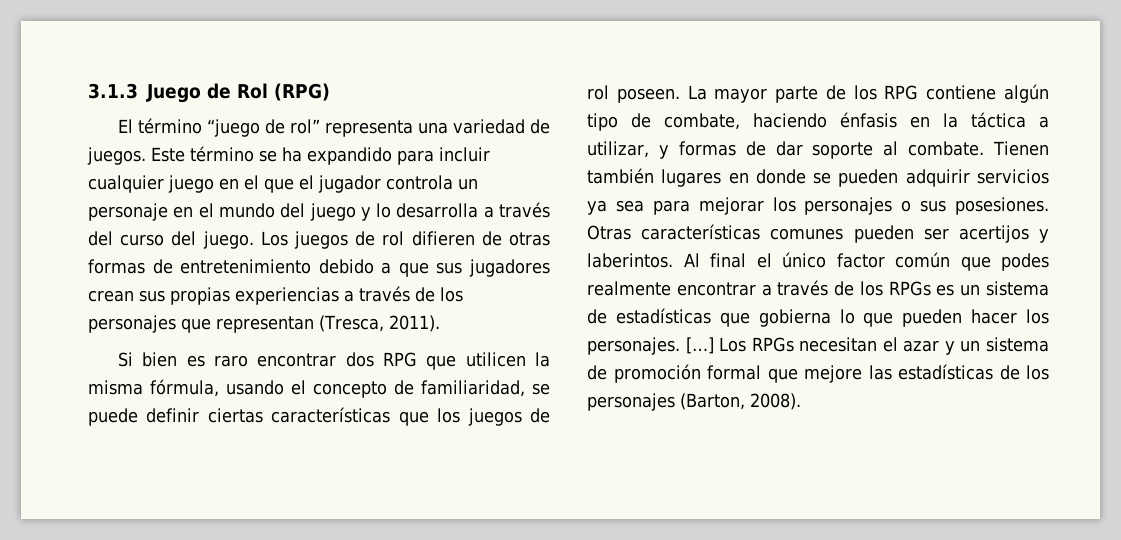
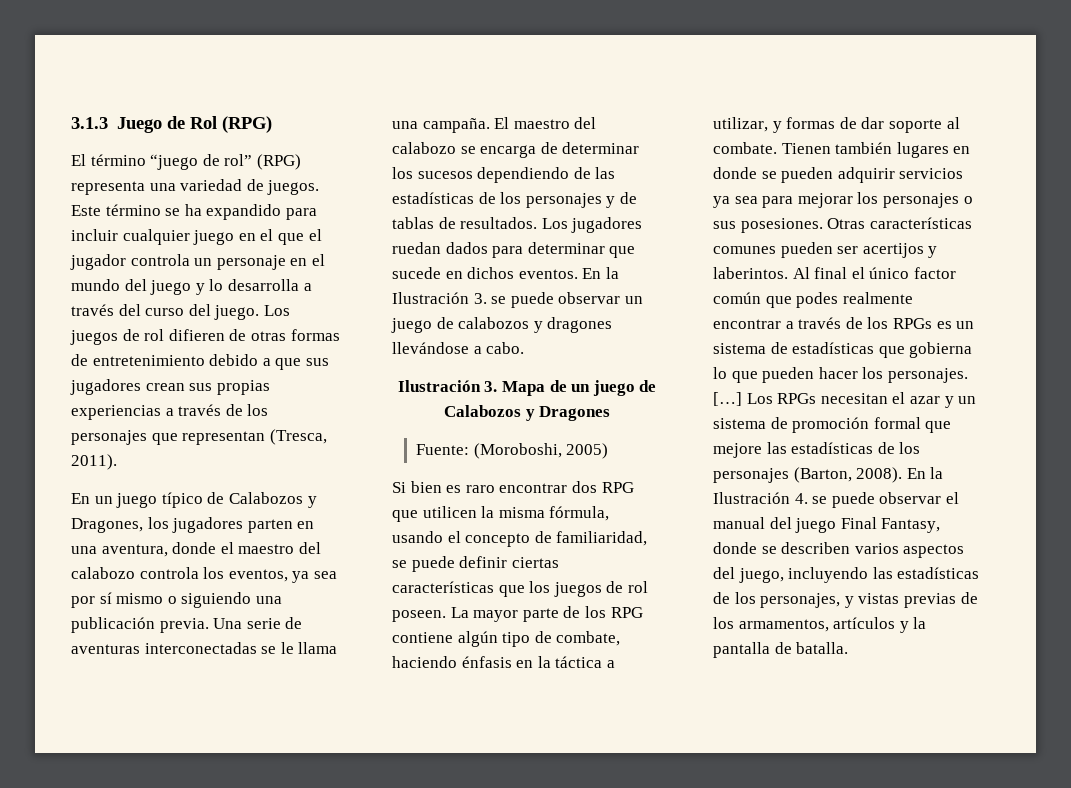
- El término “juego de rol” representa una variedad de juegos.
+ El término “juego de rol” (RPG) representa una variedad de juegos.
+ En un juego típico de Calabozos y Dragones, los jugadores parten en una aventura, donde el maestro del calabozo controla los eventos, ya sea por sí mismo o siguiendo una publicación previa. Una serie de aventuras interconectadas se le llama una campaña. El maestro del calabozo se encarga de determinar los sucesos dependiendo de las estadísticas de los personajes y de tablas de resultados. Los jugadores ruedan dados para determinar que sucede en dichos eventos. En la Ilustración 3. se puede observar un juego de calabozos y dragones llevándose a cabo.
+ Ilustración 3. Mapa de un juego de Calabozos y Dragones
+ Fuente: (Moroboshi, 2005)
+ En la Ilustración 4. se puede observar el manual del juego Final Fantasy, donde se describen varios aspectos del juego, incluyendo las estadísticas de los personajes, y vistas previas de los armamentos, artículos y la pantalla de batalla.

